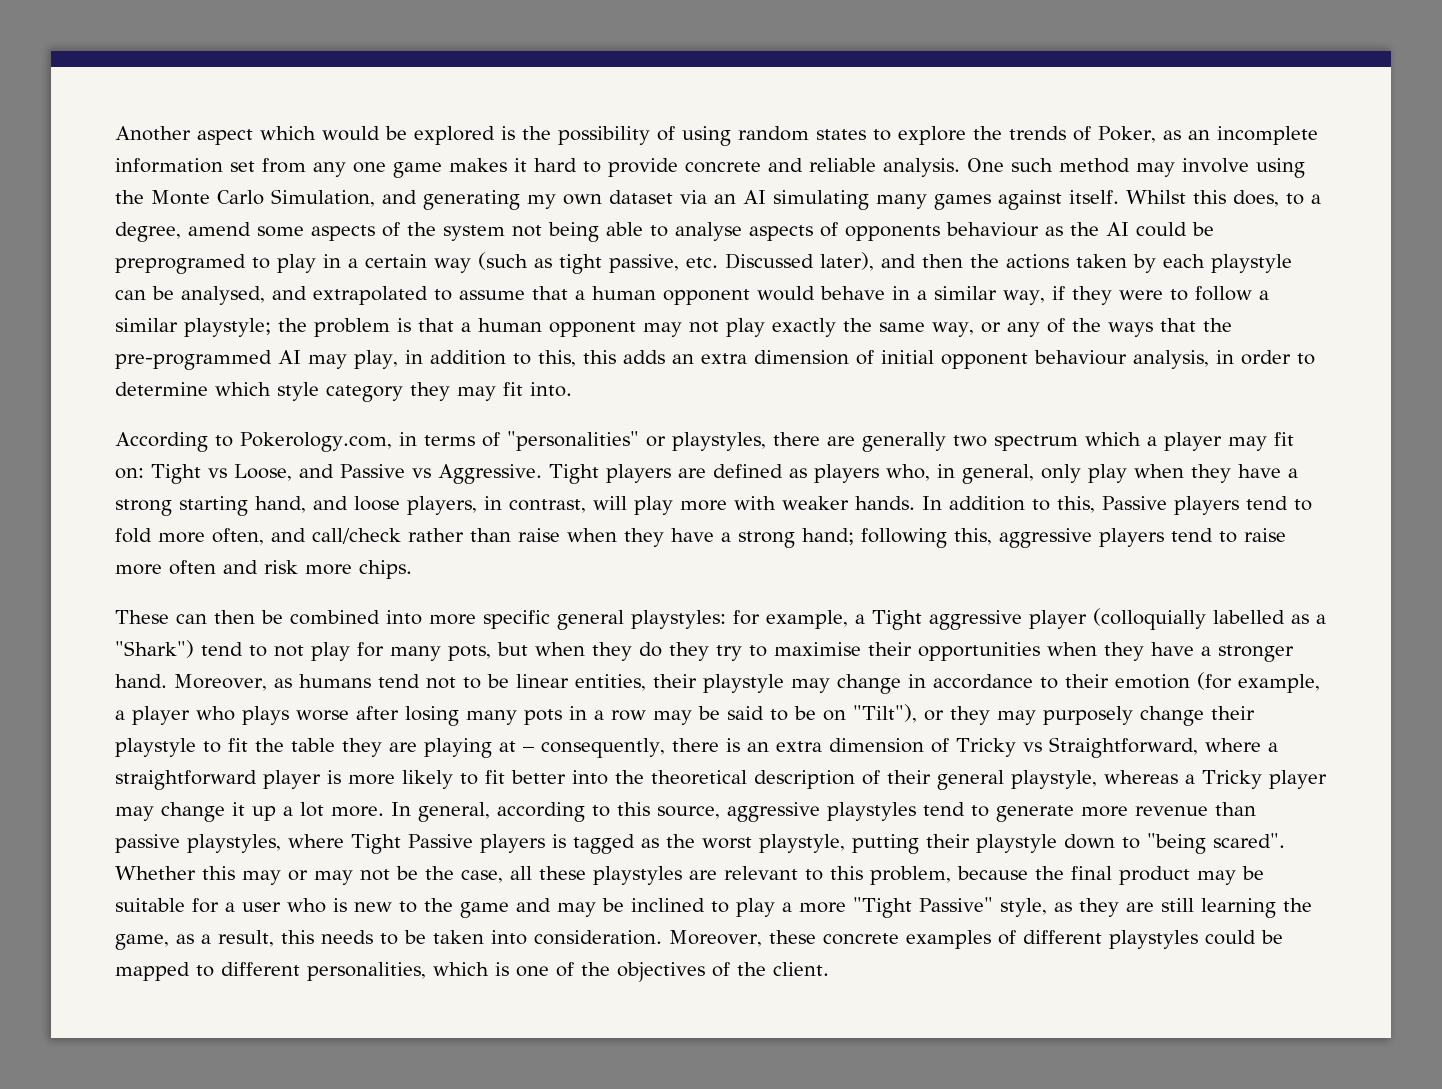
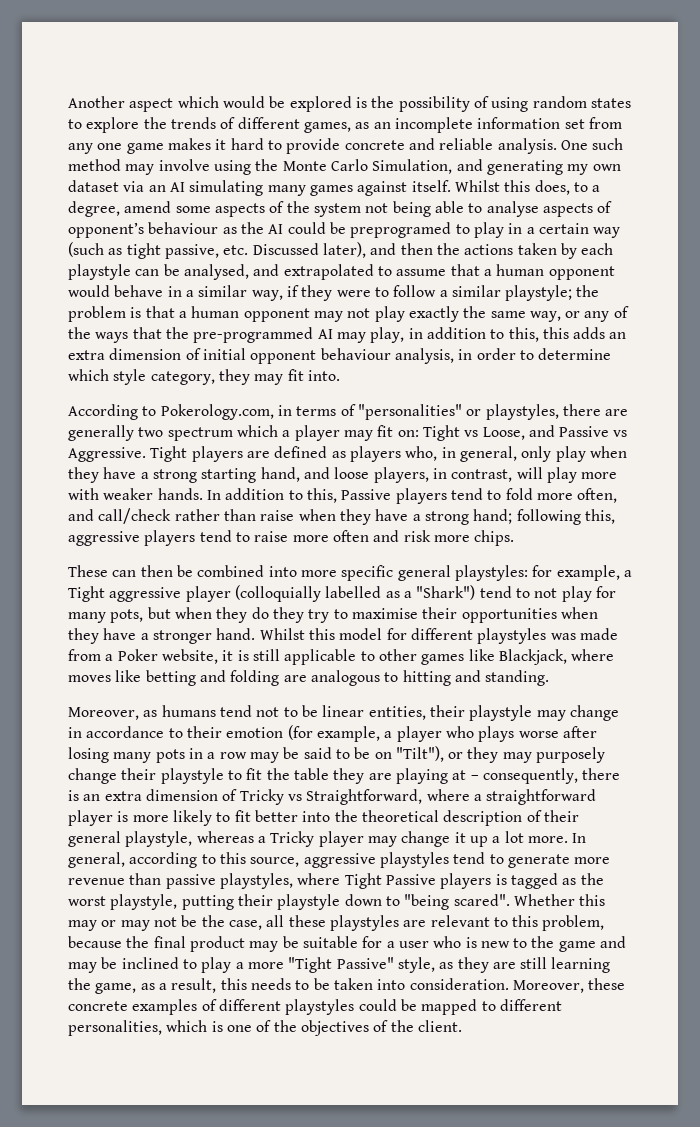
- Another aspect which would be explored is the possibility of using random states to explore the trends of Poker, as an incomplete information set from any one game makes it hard to provide concrete and reliable analysis.
+ Another aspect which would be explored is the possibility of using random states to explore the trends of different games, as an incomplete information set from any one game makes it hard to provide concrete and reliable analysis.
- Whilst this does, to a degree, amend some aspects of the system not being able to analyse aspects of opponents behaviour as the AI could be preprogramed to play in a certain way (such as tight passive, etc. Discussed later), and then the actions taken by each playstyle can be analysed, and extrapolated to assume that a human opponent would behave in a similar way, if they were to follow a similar playstyle;
+ Whilst this does, to a degree, amend some aspects of the system not being able to analyse aspects of opponent’s behaviour as the AI could be preprogramed to play in a certain way (such as tight passive, etc. Discussed later), and then the actions taken by each playstyle can be analysed, and extrapolated to assume that a human opponent would behave in a similar way, if they were to follow a similar playstyle;
- the problem is that a human opponent may not play exactly the same way, or any of the ways that the pre-programmed AI may play, in addition to this, this adds an extra dimension of initial opponent behaviour analysis, in order to determine which style category they may fit into.
+ the problem is that a human opponent may not play exactly the same way, or any of the ways that the pre-programmed AI may play, in addition to this, this adds an extra dimension of initial opponent behaviour analysis, in order to determine which style category, they may fit into.
- for example, a Tight aggressive player (colloquially labelled as a "Shark") tend to not play for many pots, but when they do they try to maximise their opportunities when they have a stronger hand. Moreover, as humans tend not to be linear entities, their playstyle may change in accordance to their emotion (for example, a player who plays worse after losing many pots in a row may be said to be on "Tilt"), or they may purposely change their playstyle to fit the table they are playing at – consequently, there is an extra dimension of Tricky vs Straightforward, where a straightforward player is more likely to fit better into the theoretical description of their general playstyle, whereas a Tricky player may change it up a lot more.
+ for example, a Tight aggressive player (colloquially labelled as a "Shark") tend to not play for many pots, but when they do they try to maximise their opportunities when they have a stronger hand. Whilst this model for different playstyles was made from a Poker website, it is still applicable to other games like Blackjack, where moves like betting and folding are analogous to hitting and standing.
+ Moreover, as humans tend not to be linear entities, their playstyle may change in accordance to their emotion (for example, a player who plays worse after losing many pots in a row may be said to be on "Tilt"), or they may purposely change their playstyle to fit the table they are playing at – consequently, there is an extra dimension of Tricky vs Straightforward, where a straightforward player is more likely to fit better into the theoretical description of their general playstyle, whereas a Tricky player may change it up a lot more.

